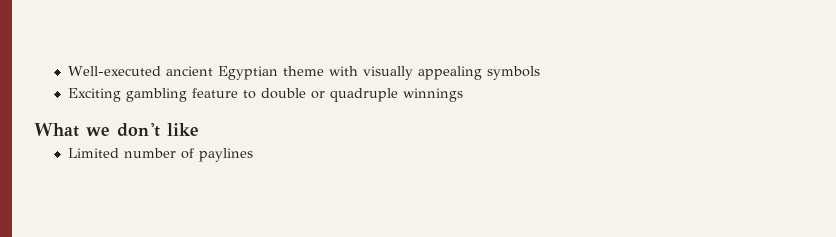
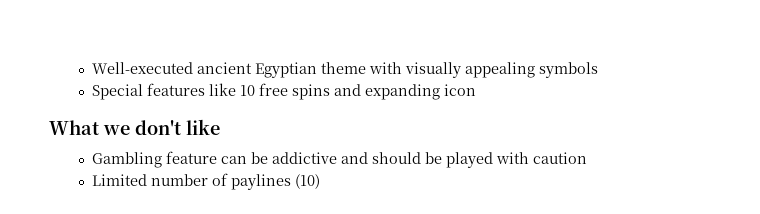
- Exciting gambling feature to double or quadruple winnings
+ Special features like 10 free spins and expanding icon
  What we don't like
+ Gambling feature can be addictive and should be played with caution
- Limited number of paylines
+ Limited number of paylines (10)

